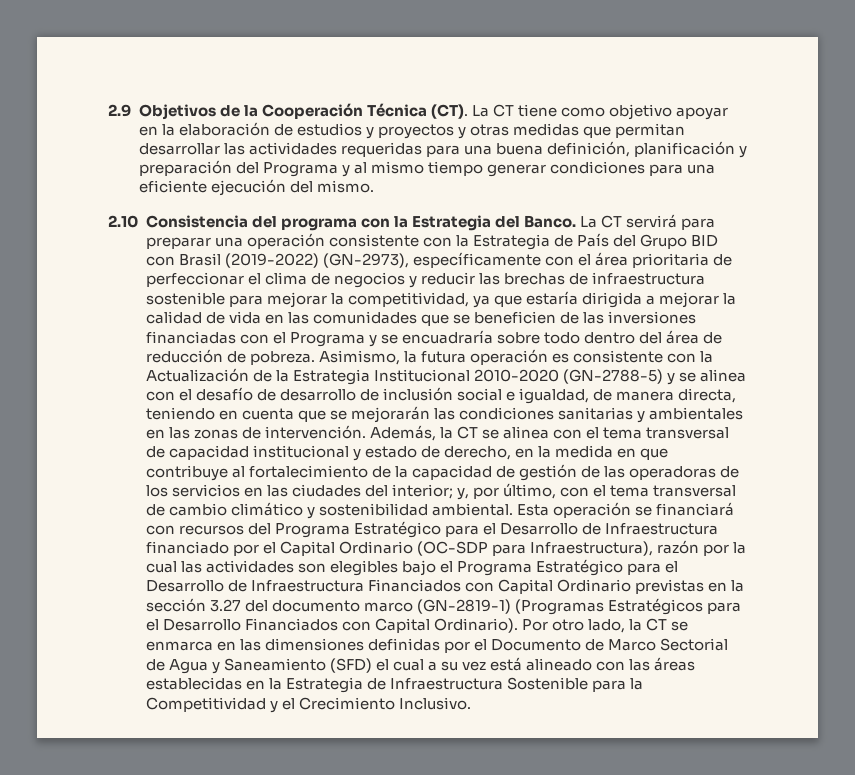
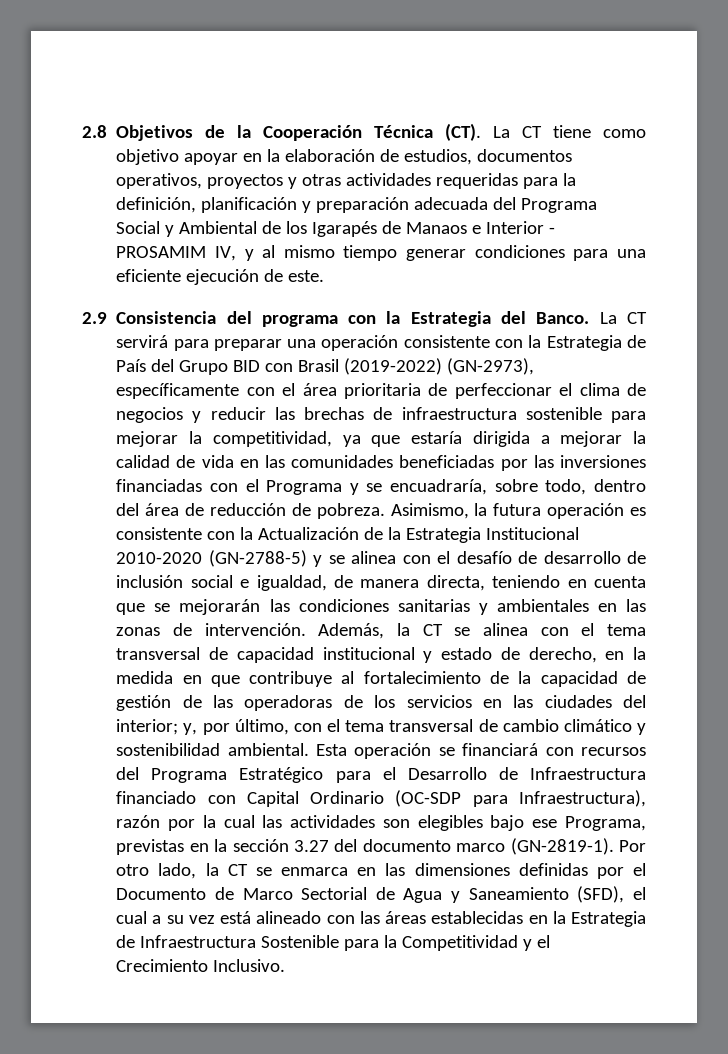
- 2.9 Objetivos de la Cooperación Técnica (CT). La CT tiene como objetivo apoyar en la elaboración de estudios y proyectos y otras medidas que permitan desarrollar las actividades requeridas para una buena definición, planificación y preparación del Programa y al mismo tiempo generar condiciones para una eficiente ejecución del mismo.
- 2.10 Consistencia del programa con la Estrategia del Banco.
+ 2.8 Objetivos de la Cooperación Técnica (CT). La CT tiene como objetivo apoyar en la elaboración de estudios, documentos operativos, proyectos y otras actividades requeridas para la definición, planificación y preparación adecuada del Programa Social y Ambiental de los Igarapés de Manaos e Interior - PROSAMIM IV, y al mismo tiempo generar condiciones para una eficiente ejecución de este.
+ 2.9 Consistencia del programa con la Estrategia del Banco.
- La CT servirá para preparar una operación consistente con la Estrategia de País del Grupo BID con Brasil (2019-2022) (GN-2973), específicamente con el área prioritaria de perfeccionar el clima de negocios y reducir las brechas de infraestructura sostenible para mejorar la competitividad, ya que estaría dirigida a mejorar la calidad de vida en las comunidades que se beneficien de las inversiones financiadas con el Programa y se encuadraría sobre todo dentro del área de reducción de pobreza.
+ La CT servirá para preparar una operación consistente con la Estrategia de País del Grupo BID con Brasil (2019-2022) (GN-2973), específicamente con el área prioritaria de perfeccionar el clima de negocios y reducir las brechas de infraestructura sostenible para mejorar la competitividad, ya que estaría dirigida a mejorar la calidad de vida en las comunidades beneficiadas por las inversiones financiadas con el Programa y se encuadraría, sobre todo, dentro del área de reducción de pobreza.
- Esta operación se financiará con recursos del Programa Estratégico para el Desarrollo de Infraestructura financiado por el Capital Ordinario (OC-SDP para Infraestructura), razón por la cual las actividades son elegibles bajo el Programa Estratégico para el Desarrollo de Infraestructura Financiados con Capital Ordinario previstas en la sección 3.27 del documento marco (GN-2819-1) (Programas Estratégicos para el Desarrollo Financiados con Capital Ordinario).
+ Esta operación se financiará con recursos del Programa Estratégico para el Desarrollo de Infraestructura financiado con Capital Ordinario (OC-SDP para Infraestructura), razón por la cual las actividades son elegibles bajo ese Programa, previstas en la sección 3.27 del documento marco (GN-2819-1).
- Por otro lado, la CT se enmarca en las dimensiones definidas por el Documento de Marco Sectorial de Agua y Saneamiento (SFD) el cual a su vez está alineado con las áreas establecidas en la Estrategia de Infraestructura Sostenible para la Competitividad y el Crecimiento Inclusivo.
+ Por otro lado, la CT se enmarca en las dimensiones definidas por el Documento de Marco Sectorial de Agua y Saneamiento (SFD), el cual a su vez está alineado con las áreas establecidas en la Estrategia de Infraestructura Sostenible para la Competitividad y el Crecimiento Inclusivo.

